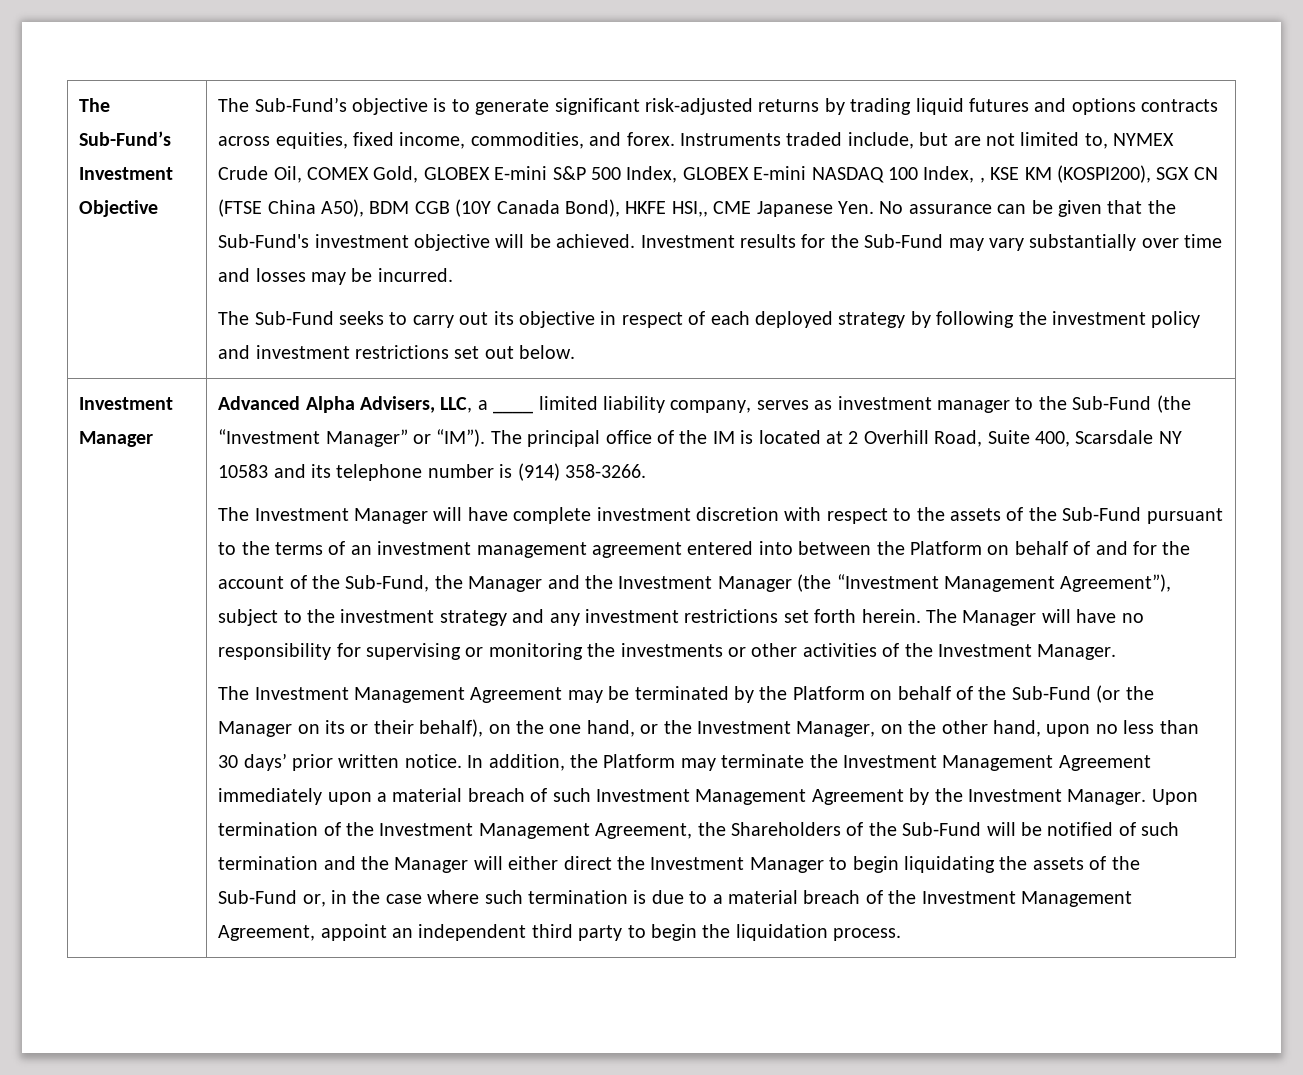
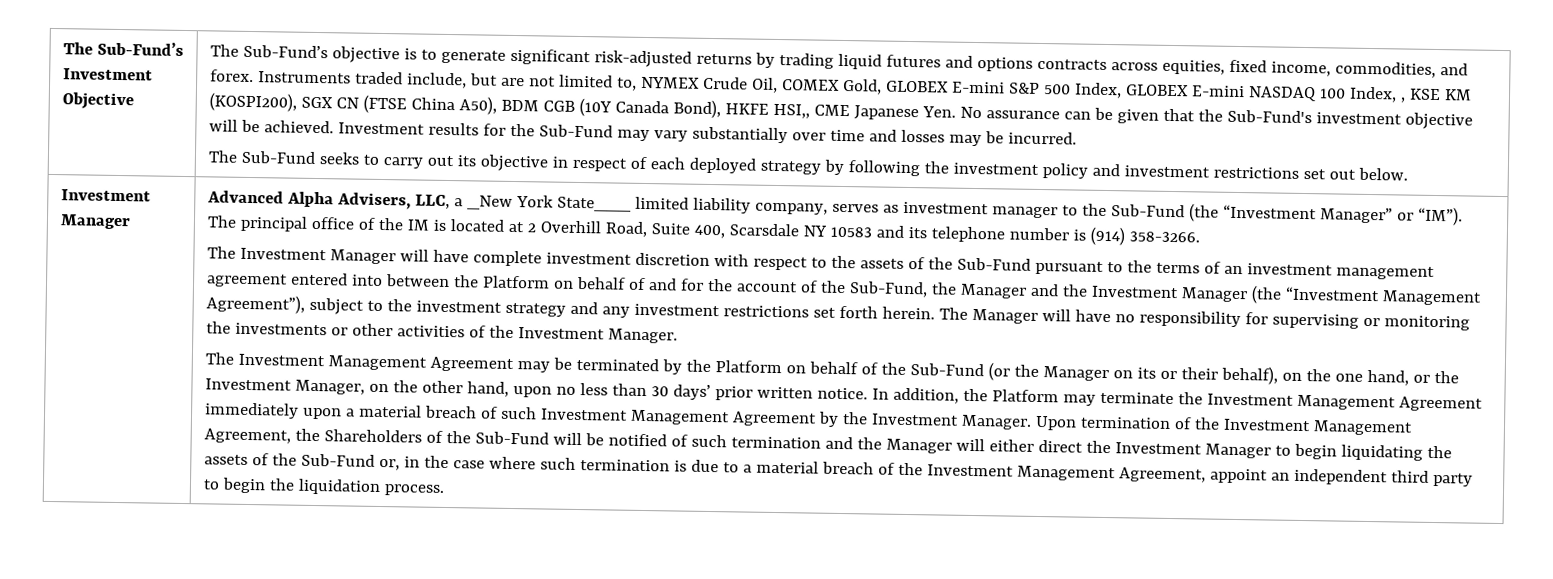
- Advanced Alpha Advisers, LLC, a ____ limited liability company, serves as investment manager to the Sub-Fund (the “Investment Manager” or “IM”).
+ Advanced Alpha Advisers, LLC, a _New York State___ limited liability company, serves as investment manager to the Sub-Fund (the “Investment Manager” or “IM”).

